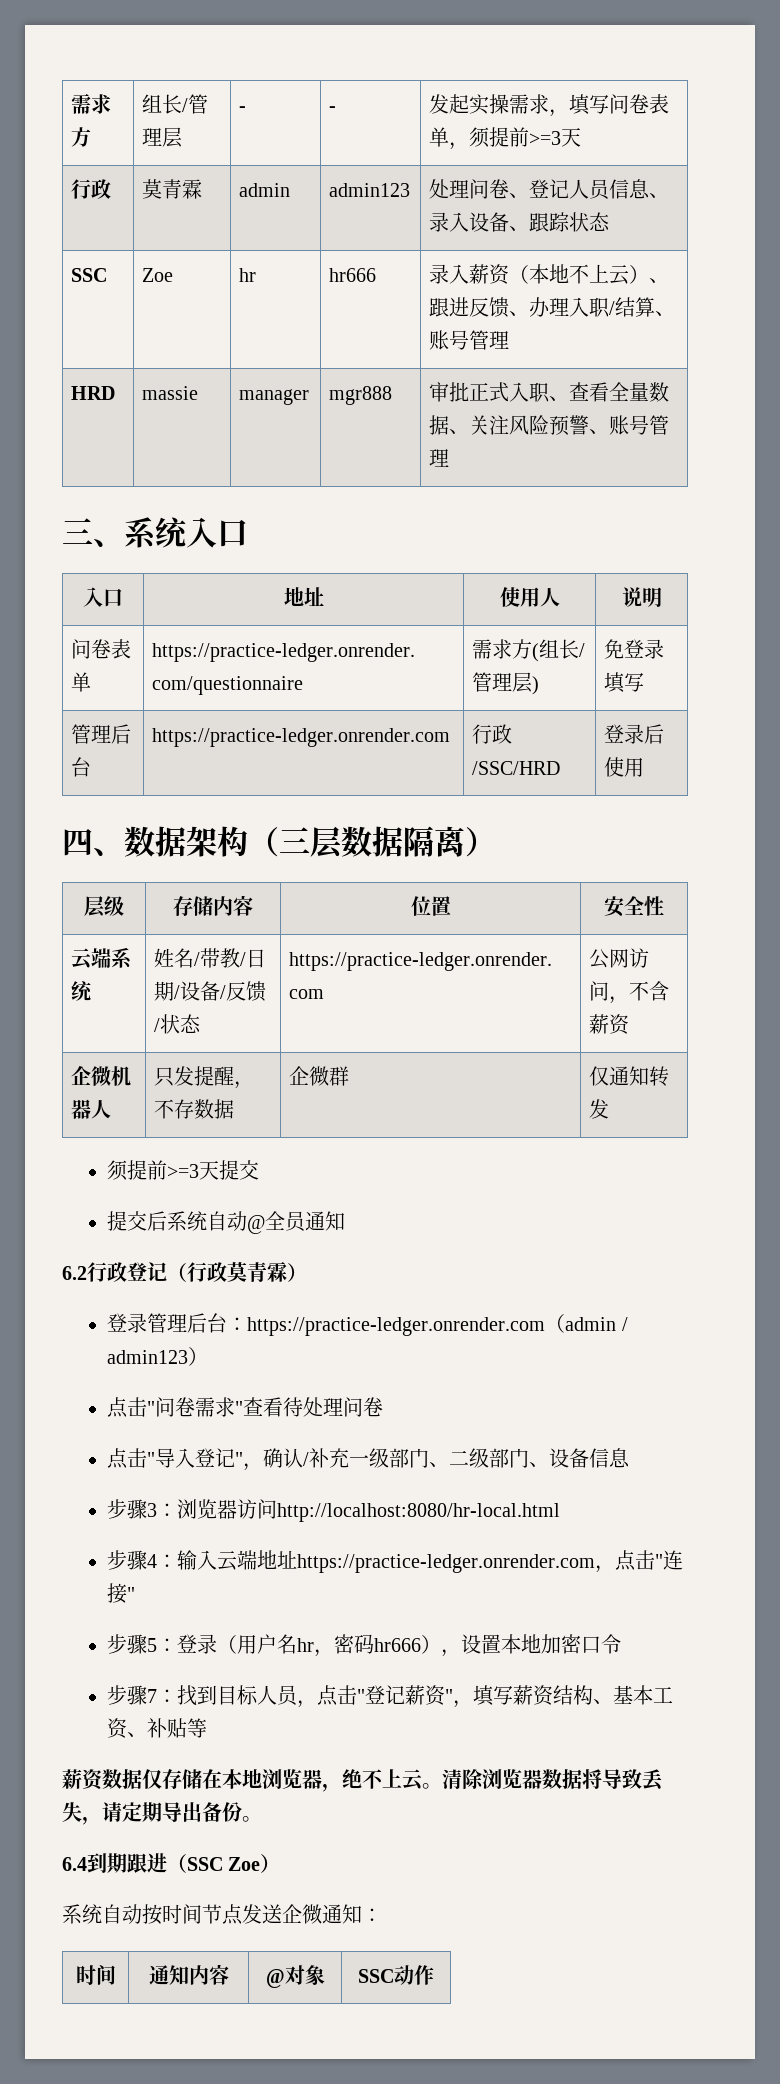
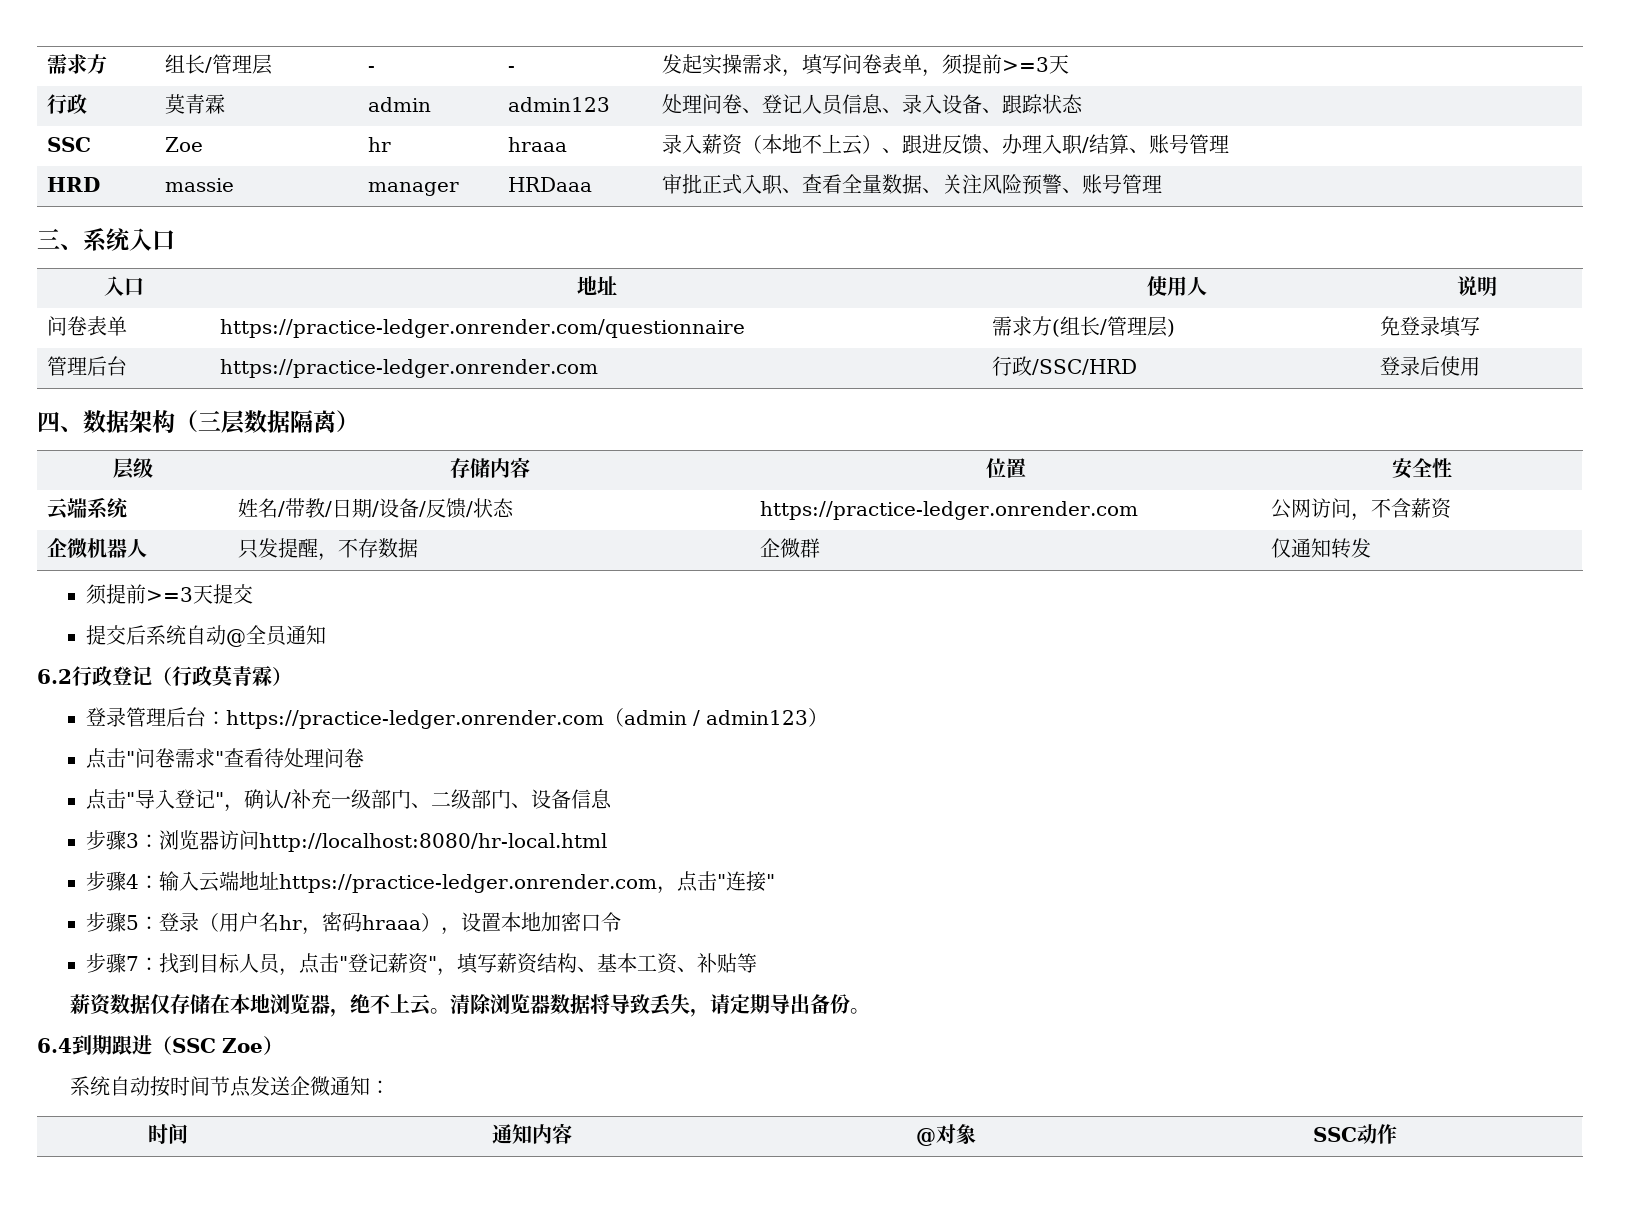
- SSC | Zoe | hr | hr666 | 录入薪资（本地不上云）、跟进反馈、办理入职/结算、账号管理
+ SSC | Zoe | hr | hraaa | 录入薪资（本地不上云）、跟进反馈、办理入职/结算、账号管理
- HRD | massie | manager | mgr888 | 审批正式入职、查看全量数据、关注风险预警、账号管理
+ HRD | massie | manager | HRDaaa | 审批正式入职、查看全量数据、关注风险预警、账号管理
- 步骤5：登录（用户名hr，密码hr666），设置本地加密口令
+ 步骤5：登录（用户名hr，密码hraaa），设置本地加密口令

